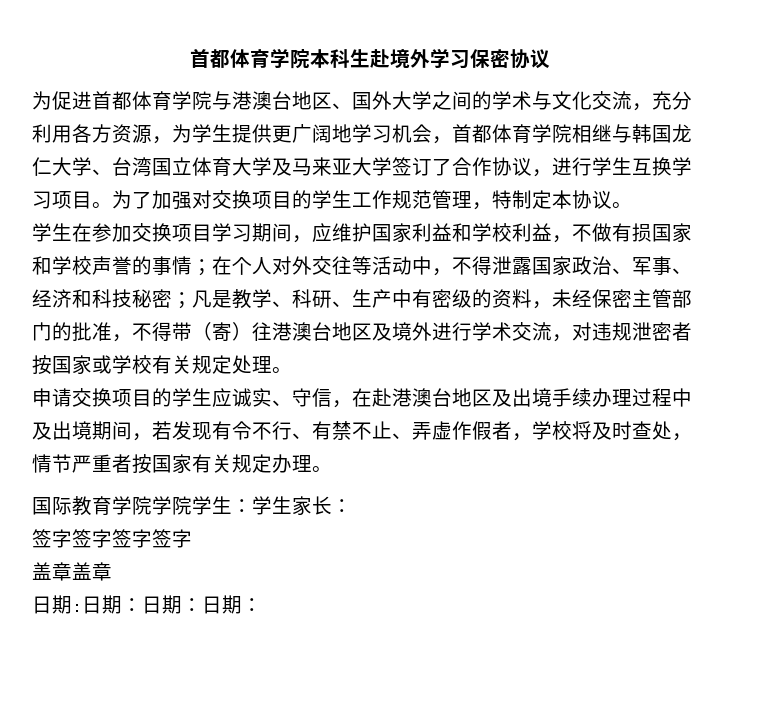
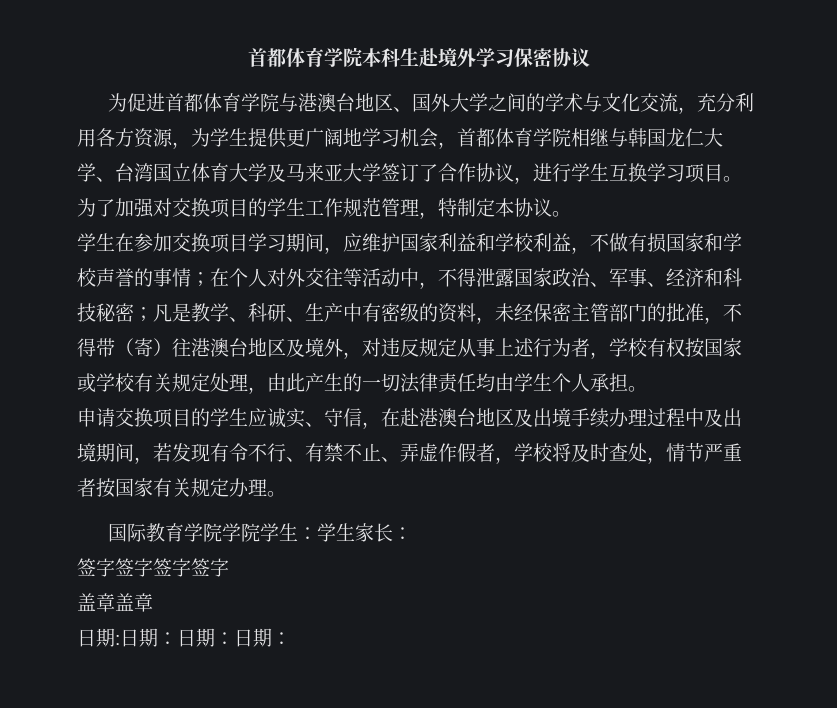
- 凡是教学、科研、生产中有密级的资料，未经保密主管部门的批准，不得带（寄）往港澳台地区及境外进行学术交流，对违规泄密者按国家或学校有关规定处理。
+ 凡是教学、科研、生产中有密级的资料，未经保密主管部门的批准，不得带（寄）往港澳台地区及境外，对违反规定从事上述行为者，学校有权按国家或学校有关规定处理，由此产生的一切法律责任均由学生个人承担。

